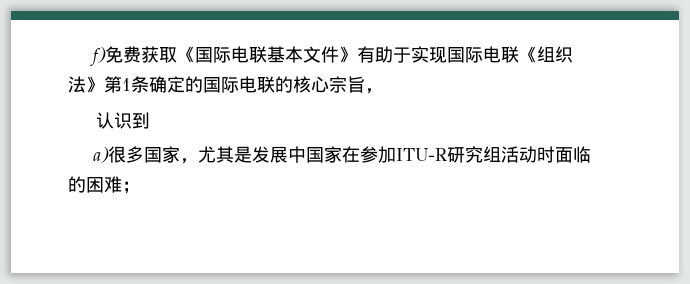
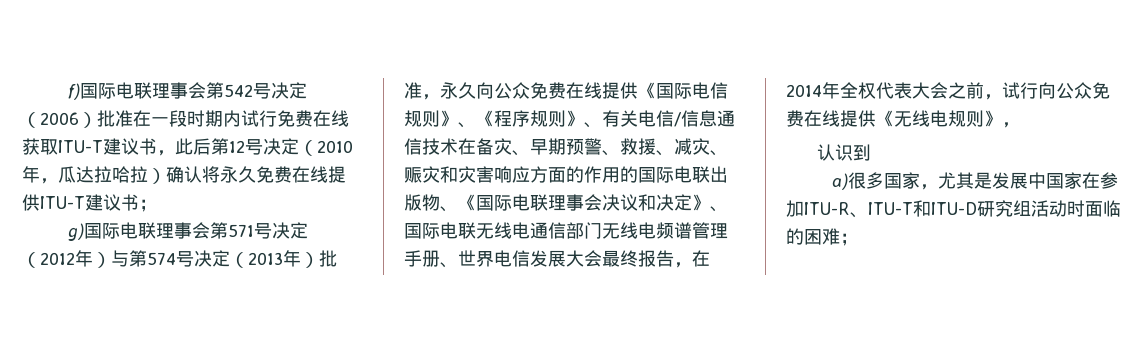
- f)免费获取《国际电联基本文件》有助于实现国际电联《组织法》第1条确定的国际电联的核心宗旨，
+ f)国际电联理事会第542号决定（2006）批准在一段时期内试行免费在线获取ITU-T建议书，此后第12号决定（2010年，瓜达拉哈拉）确认将永久免费在线提供ITU-T建议书；
+ g)国际电联理事会第571号决定（2012年）与第574号决定（2013年）批准，永久向公众免费在线提供《国际电信规则》、《程序规则》、有关电信/信息通信技术在备灾、早期预警、救援、减灾、赈灾和灾害响应方面的作用的国际电联出版物、《国际电联理事会决议和决定》、国际电联无线电通信部门无线电频谱管理手册、世界电信发展大会最终报告，在2014年全权代表大会之前，试行向公众免费在线提供《无线电规则》，
- a)很多国家，尤其是发展中国家在参加ITU-R研究组活动时面临的困难；
+ a)很多国家，尤其是发展中国家在参加ITU-R、ITU-T和ITU-D研究组活动时面临的困难；

